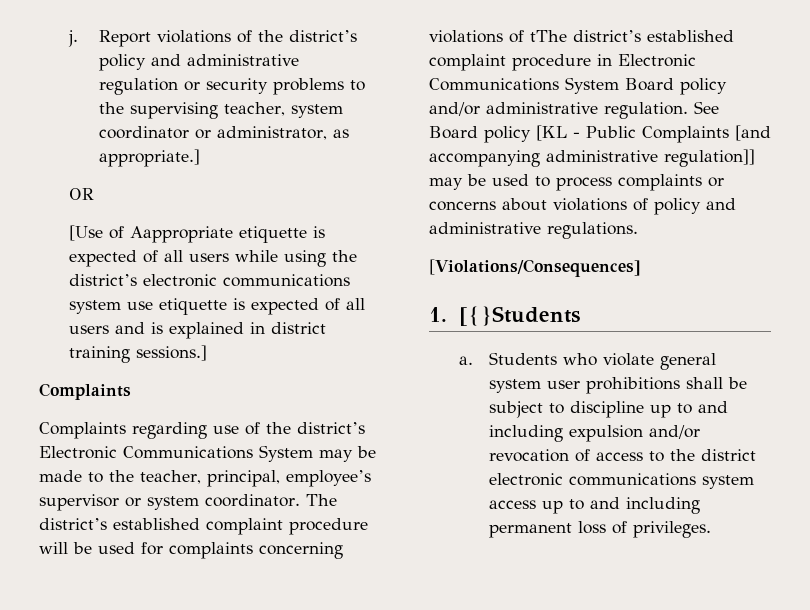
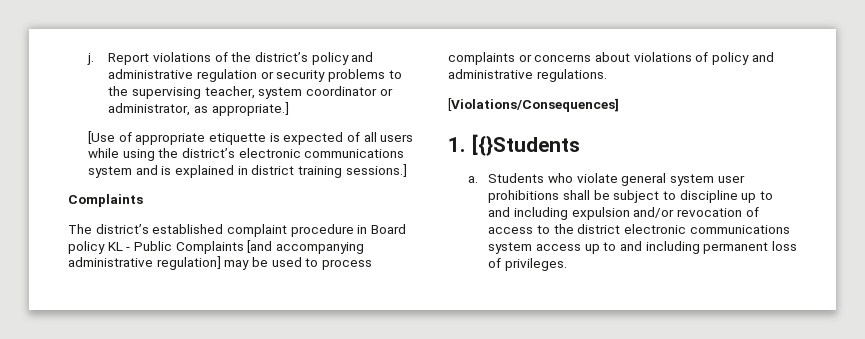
- OR
- [Use of Aappropriate etiquette is expected of all users while using the district’s electronic communications system use etiquette is expected of all users and is explained in district training sessions.]
+ [Use of appropriate etiquette is expected of all users while using the district’s electronic communications system and is explained in district training sessions.]
- Complaints regarding use of the district’s Electronic Communications System may be made to the teacher, principal, employee’s supervisor or system coordinator. The district’s established complaint procedure will be used for complaints concerning violations of tThe district’s established complaint procedure in Electronic Communications System Board policy and/or administrative regulation. See Board policy [KL - Public Complaints [and accompanying administrative regulation]] may be used to process complaints or concerns about violations of policy and administrative regulations.
+ The district’s established complaint procedure in Board policy KL - Public Complaints [and accompanying administrative regulation] may be used to process complaints or concerns about violations of policy and administrative regulations.

